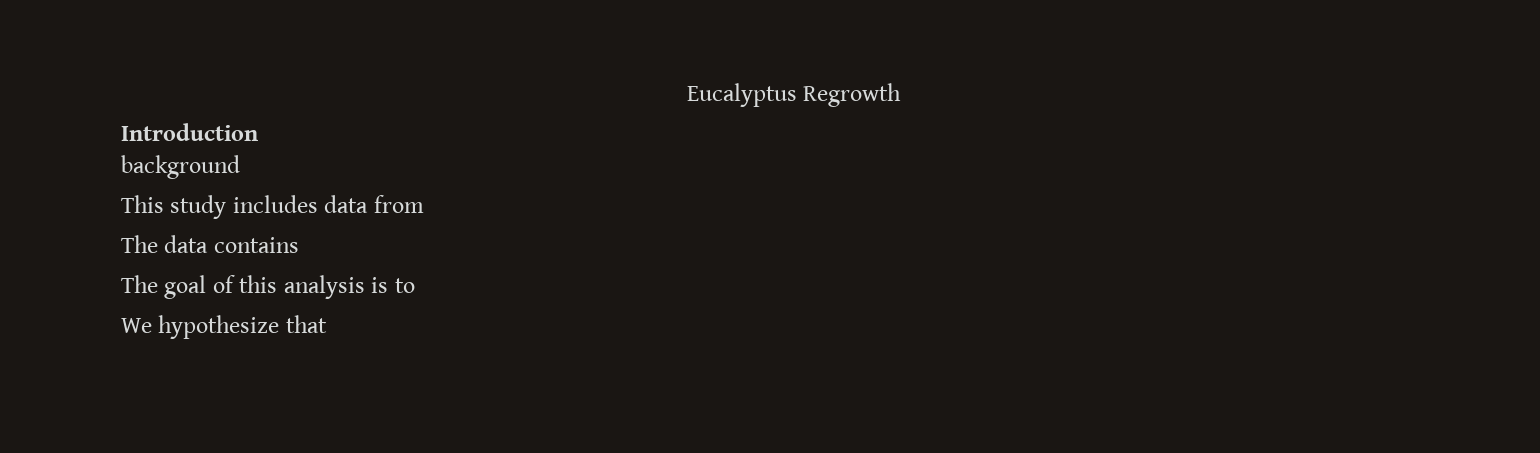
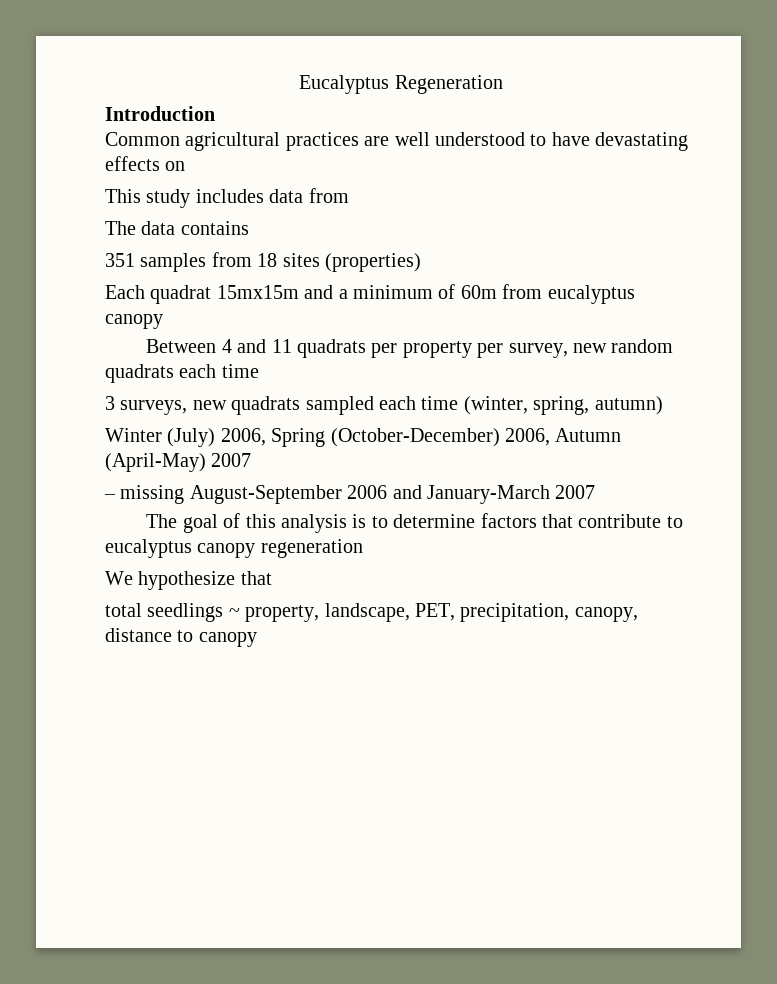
- Eucalyptus Regrowth
+ Eucalyptus Regeneration
- background
+ Common agricultural practices are well understood to have devastating effects on
+ 351 samples from 18 sites (properties)
+ Each quadrat 15mx15m and a minimum of 60m from eucalyptus canopy
+ Between 4 and 11 quadrats per property per survey, new random quadrats each time
+ 3 surveys, new quadrats sampled each time (winter, spring, autumn)
+ Winter (July) 2006, Spring (October-December) 2006, Autumn (April-May) 2007
+ – missing August-September 2006 and January-March 2007
- The goal of this analysis is to
+ The goal of this analysis is to determine factors that contribute to eucalyptus canopy regeneration
  We hypothesize that
+ total seedlings ~ property, landscape, PET, precipitation, canopy, distance to canopy

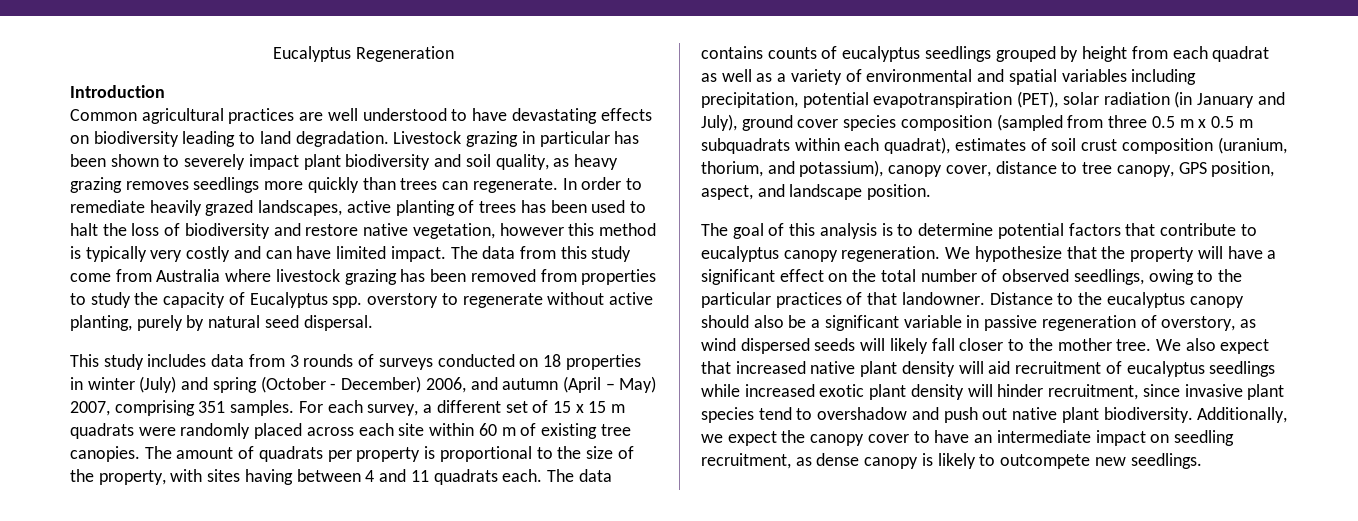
- Common agricultural practices are well understood to have devastating effects on
+ Common agricultural practices are well understood to have devastating effects on biodiversity leading to land degradation. Livestock grazing in particular has been shown to severely impact plant biodiversity and soil quality, as heavy grazing removes seedlings more quickly than trees can regenerate. In order to remediate heavily grazed landscapes, active planting of trees has been used to halt the loss of biodiversity and restore native vegetation, however this method is typically very costly and can have limited impact. The data from this study come from Australia where livestock grazing has been removed from properties to study the capacity of Eucalyptus spp. overstory to regenerate without active planting, purely by natural seed dispersal.
- This study includes data from
- The data contains
- 351 samples from 18 sites (properties)
- Each quadrat 15mx15m and a minimum of 60m from eucalyptus canopy
- Between 4 and 11 quadrats per property per survey, new random quadrats each time
- 3 surveys, new quadrats sampled each time (winter, spring, autumn)
- Winter (July) 2006, Spring (October-December) 2006, Autumn (April-May) 2007
- – missing August-September 2006 and January-March 2007
+ This study includes data from 3 rounds of surveys conducted on 18 properties in winter (July) and spring (October - December) 2006, and autumn (April – May) 2007, comprising 351 samples. For each survey, a different set of 15 x 15 m quadrats were randomly placed across each site within 60 m of existing tree canopies. The amount of quadrats per property is proportional to the size of the property, with sites having between 4 and 11 quadrats each. The data contains counts of eucalyptus seedlings grouped by height from each quadrat as well as a variety of environmental and spatial variables including precipitation, potential evapotranspiration (PET), solar radiation (in January and July), ground cover species composition (sampled from three 0.5 m x 0.5 m subquadrats within each quadrat), estimates of soil crust composition (uranium, thorium, and potassium), canopy cover, distance to tree canopy, GPS position, aspect, and landscape position.
- The goal of this analysis is to determine factors that contribute to eucalyptus canopy regeneration
- We hypothesize that
- total seedlings ~ property, landscape, PET, precipitation, canopy, distance to canopy
+ The goal of this analysis is to determine potential factors that contribute to eucalyptus canopy regeneration. We hypothesize that the property will have a significant effect on the total number of observed seedlings, owing to the particular practices of that landowner. Distance to the eucalyptus canopy should also be a significant variable in passive regeneration of overstory, as wind dispersed seeds will likely fall closer to the mother tree. We also expect that increased native plant density will aid recruitment of eucalyptus seedlings while increased exotic plant density will hinder recruitment, since invasive plant species tend to overshadow and push out native plant biodiversity. Additionally, we expect the canopy cover to have an intermediate impact on seedling recruitment, as dense canopy is likely to outcompete new seedlings.

